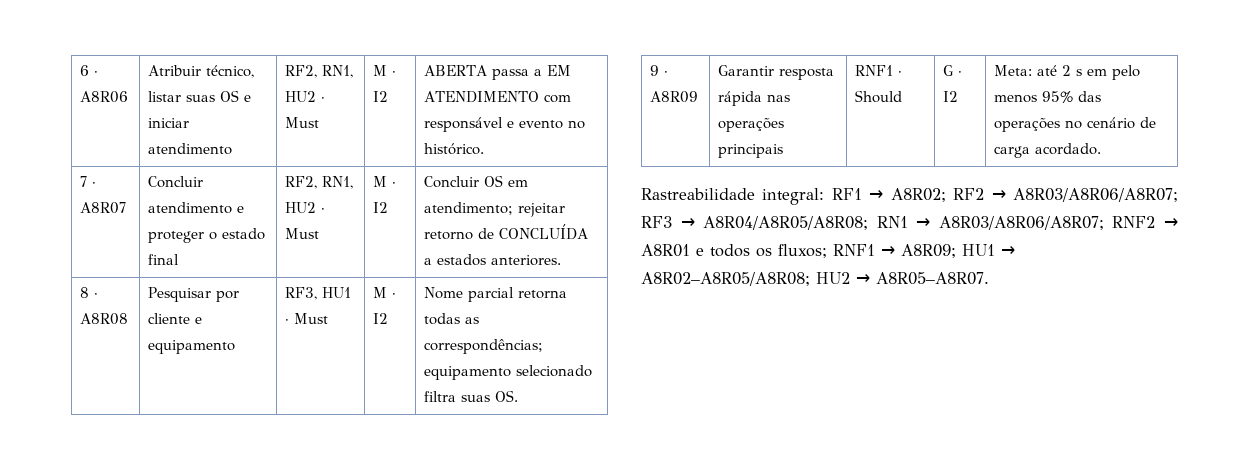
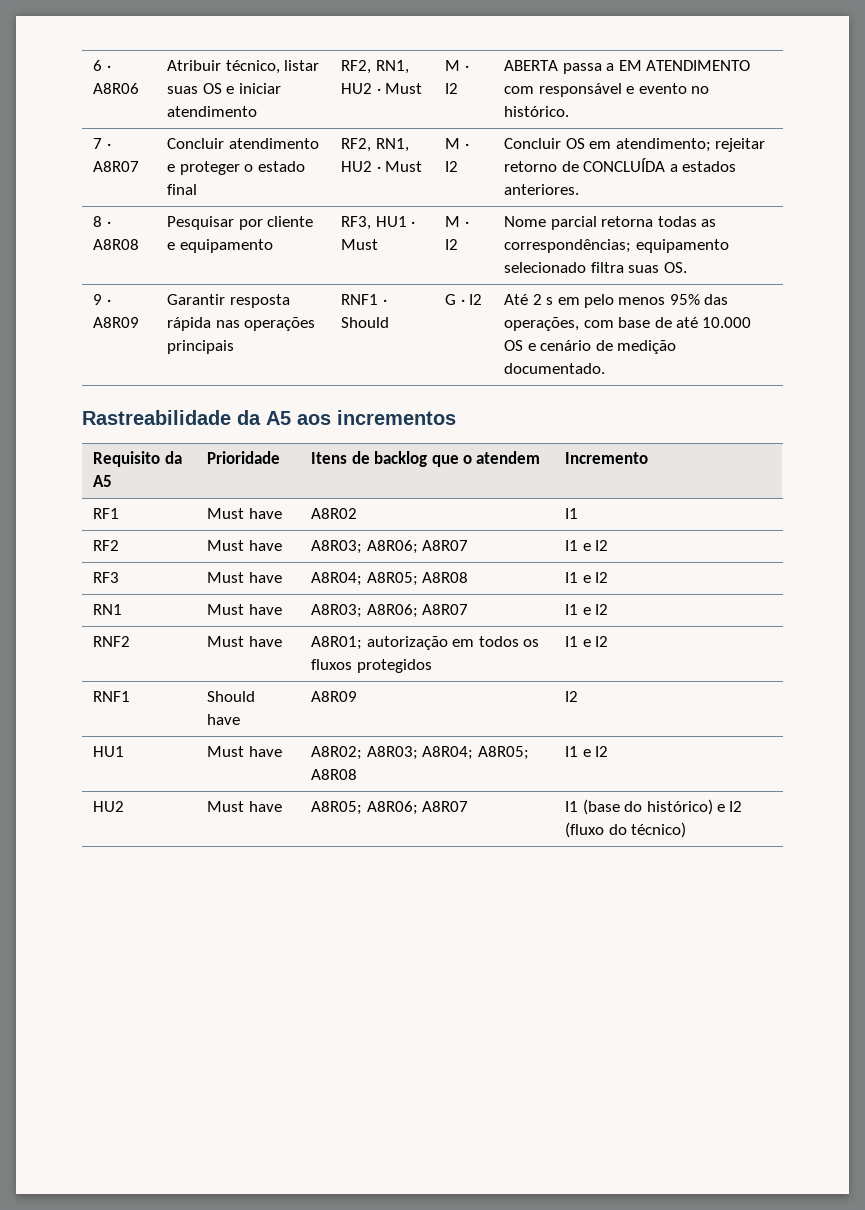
- 9 · A8R09 | Garantir resposta rápida nas operações principais | RNF1 · Should | G · I2 | Meta: até 2 s em pelo menos 95% das operações no cenário de carga acordado.
- Rastreabilidade integral: RF1 → A8R02; RF2 → A8R03/A8R06/A8R07; RF3 → A8R04/A8R05/A8R08; RN1 → A8R03/A8R06/A8R07; RNF2 → A8R01 e todos os fluxos; RNF1 → A8R09; HU1 → A8R02–A8R05/A8R08; HU2 → A8R05–A8R07.
+ 9 · A8R09 | Garantir resposta rápida nas operações principais | RNF1 · Should | G · I2 | Até 2 s em pelo menos 95% das operações, com base de até 10.000 OS e cenário de medição documentado.
+ Rastreabilidade da A5 aos incrementos
+ Requisito da A5 | Prioridade | Itens de backlog que o atendem | Incremento
+ RF1 | Must have | A8R02 | I1
+ RF2 | Must have | A8R03; A8R06; A8R07 | I1 e I2
+ RF3 | Must have | A8R04; A8R05; A8R08 | I1 e I2
+ RN1 | Must have | A8R03; A8R06; A8R07 | I1 e I2
+ RNF2 | Must have | A8R01; autorização em todos os fluxos protegidos | I1 e I2
+ RNF1 | Should have | A8R09 | I2
+ HU1 | Must have | A8R02; A8R03; A8R04; A8R05; A8R08 | I1 e I2
+ HU2 | Must have | A8R05; A8R06; A8R07 | I1 (base do histórico) e I2 (fluxo do técnico)

